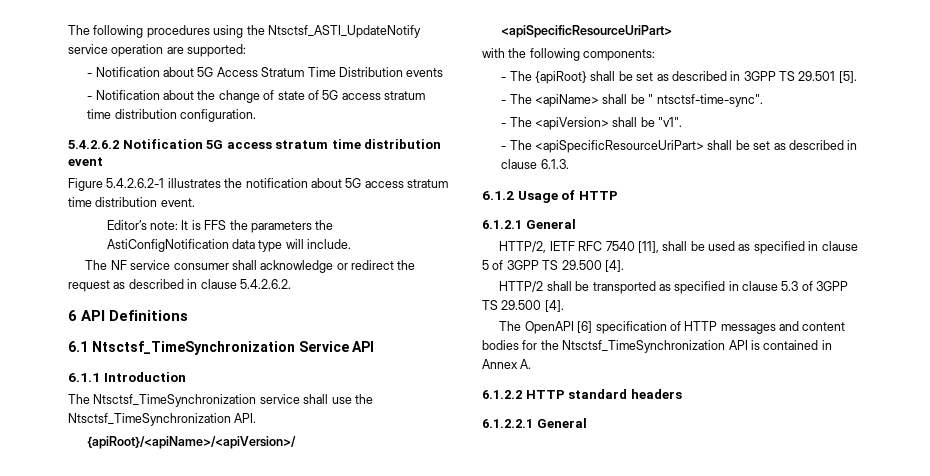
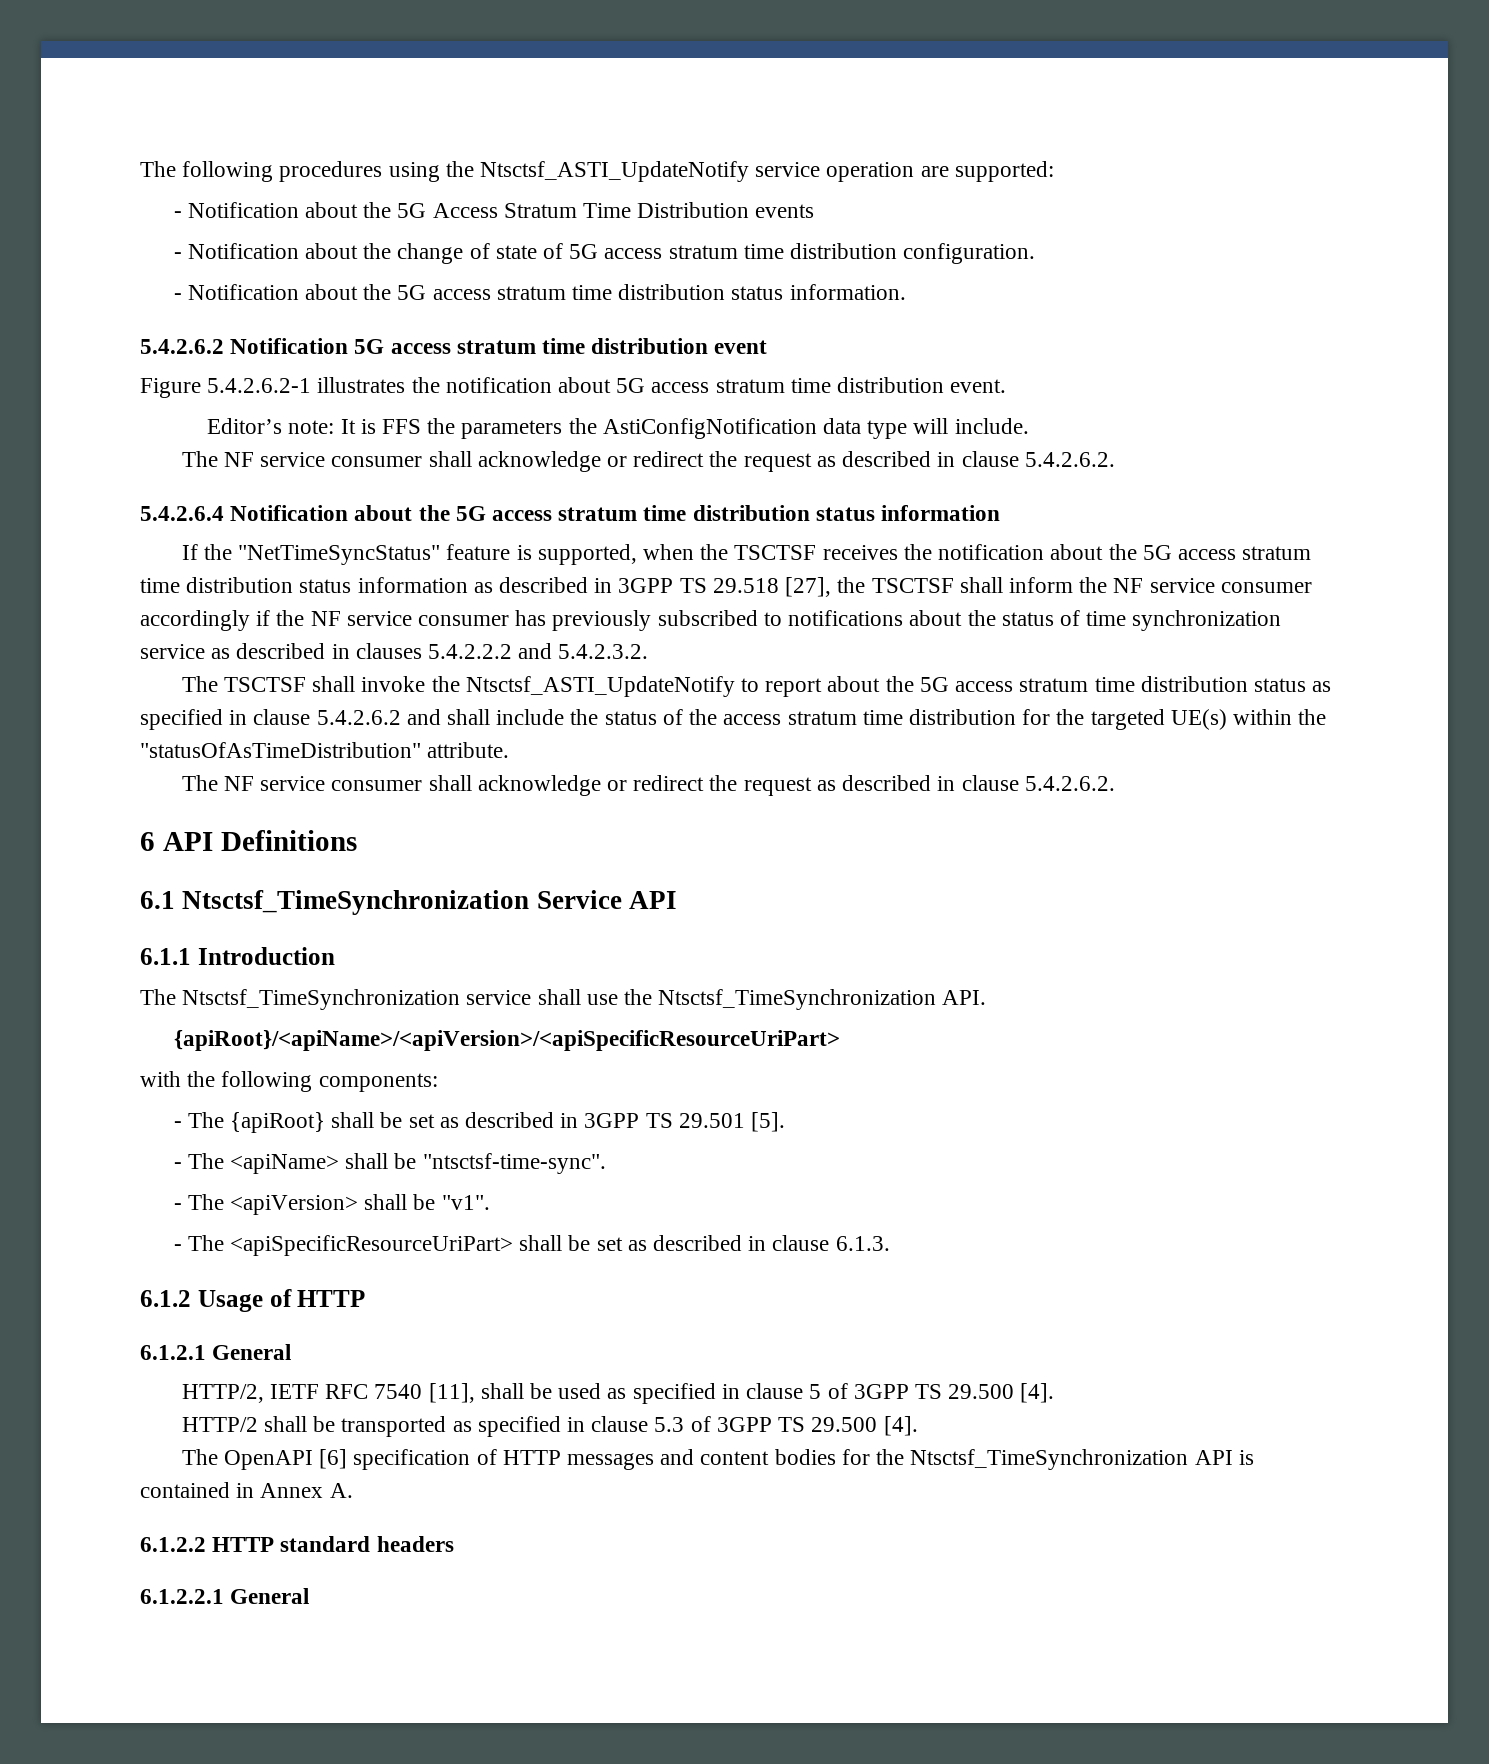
- - Notification about 5G Access Stratum Time Distribution events
+ - Notification about the 5G Access Stratum Time Distribution events
+ - Notification about the 5G access stratum time distribution status information.
+ 5.4.2.6.4 Notification about the 5G access stratum time distribution status information
+ If the "NetTimeSyncStatus" feature is supported, when the TSCTSF receives the notification about the 5G access stratum time distribution status information as described in 3GPP TS 29.518 [27], the TSCTSF shall inform the NF service consumer accordingly if the NF service consumer has previously subscribed to notifications about the status of time synchronization service as described in clauses 5.4.2.2.2 and 5.4.2.3.2.
+ The TSCTSF shall invoke the Ntsctsf_ASTI_UpdateNotify to report about the 5G access stratum time distribution status as specified in clause 5.4.2.6.2 and shall include the status of the access stratum time distribution for the targeted UE(s) within the "statusOfAsTimeDistribution" attribute.
+ The NF service consumer shall acknowledge or redirect the request as described in clause 5.4.2.6.2.
- - The <apiName> shall be " ntsctsf-time-sync".
+ - The <apiName> shall be "ntsctsf-time-sync".

